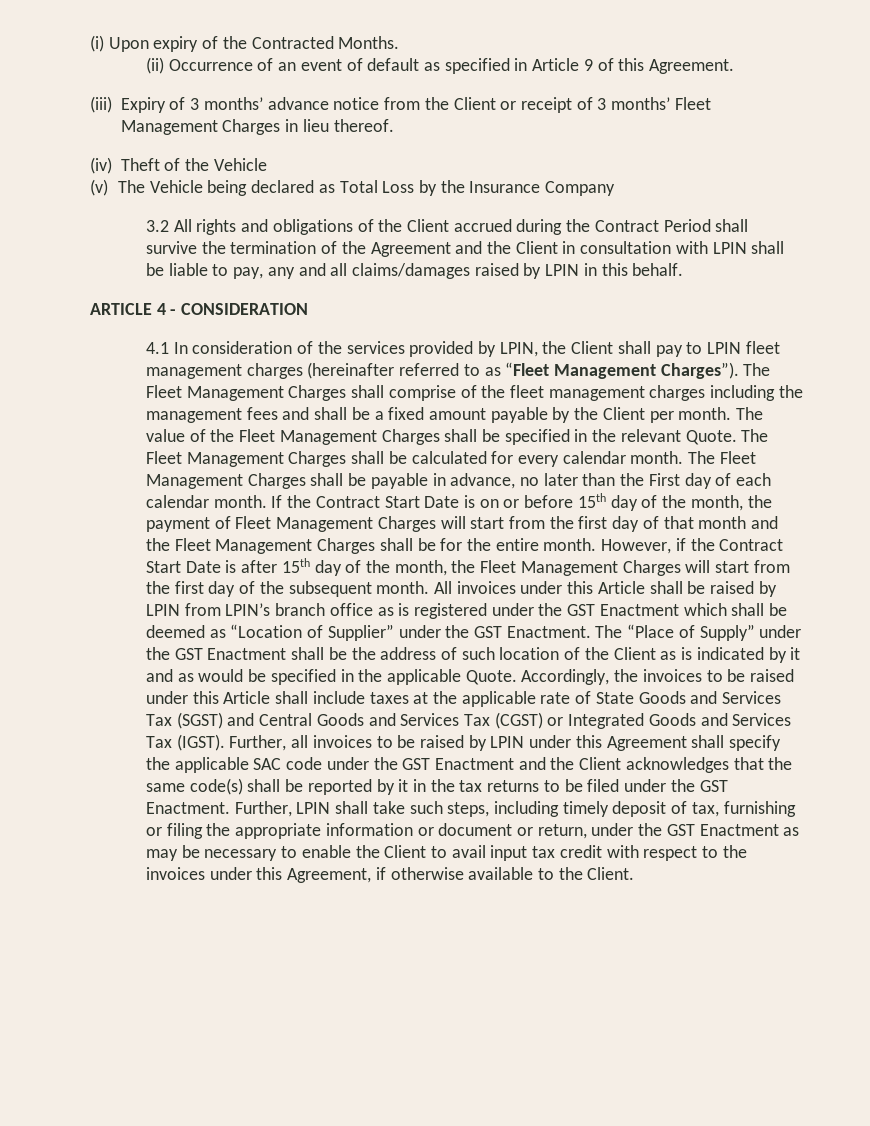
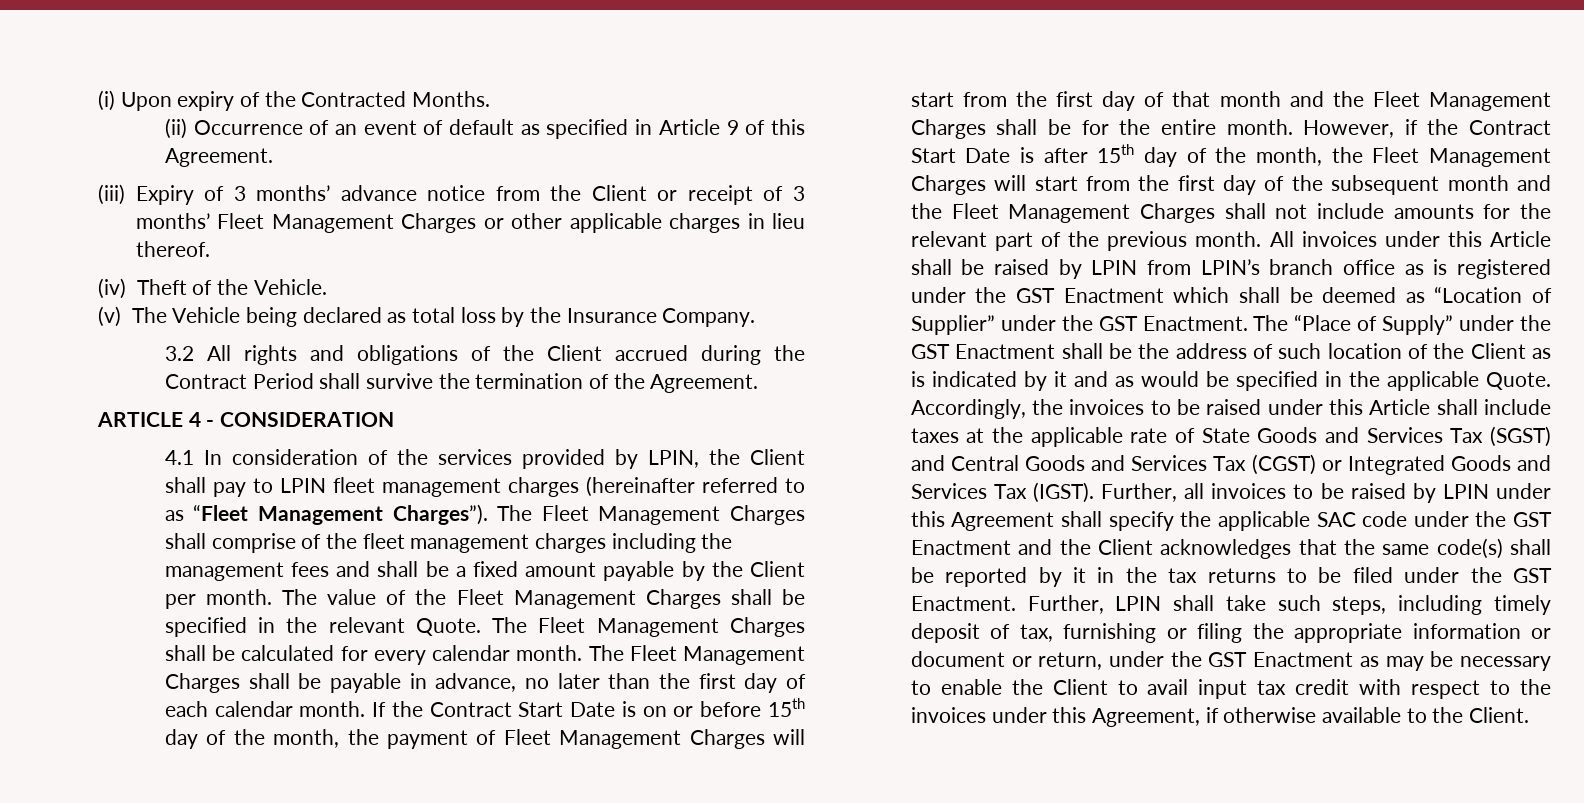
- (iii) Expiry of 3 months’ advance notice from the Client or receipt of 3 months’ Fleet Management Charges in lieu thereof.
+ (iii) Expiry of 3 months’ advance notice from the Client or receipt of 3 months’ Fleet Management Charges or other applicable charges in lieu thereof.
- (iv) Theft of the Vehicle
+ (iv) Theft of the Vehicle.
- (v) The Vehicle being declared as Total Loss by the Insurance Company
+ (v) The Vehicle being declared as total loss by the Insurance Company.
- 3.2 All rights and obligations of the Client accrued during the Contract Period shall survive the termination of the Agreement and the Client in consultation with LPIN shall be liable to pay, any and all claims/damages raised by LPIN in this behalf.
+ 3.2 All rights and obligations of the Client accrued during the Contract Period shall survive the termination of the Agreement.
- The Fleet Management Charges shall be payable in advance, no later than the First day of each calendar month.
+ The Fleet Management Charges shall be payable in advance, no later than the first day of each calendar month.
- However, if the Contract Start Date is after 15th day of the month, the Fleet Management Charges will start from the first day of the subsequent month.
+ However, if the Contract Start Date is after 15th day of the month, the Fleet Management Charges will start from the first day of the subsequent month and the Fleet Management Charges shall not include amounts for the relevant part of the previous month.

